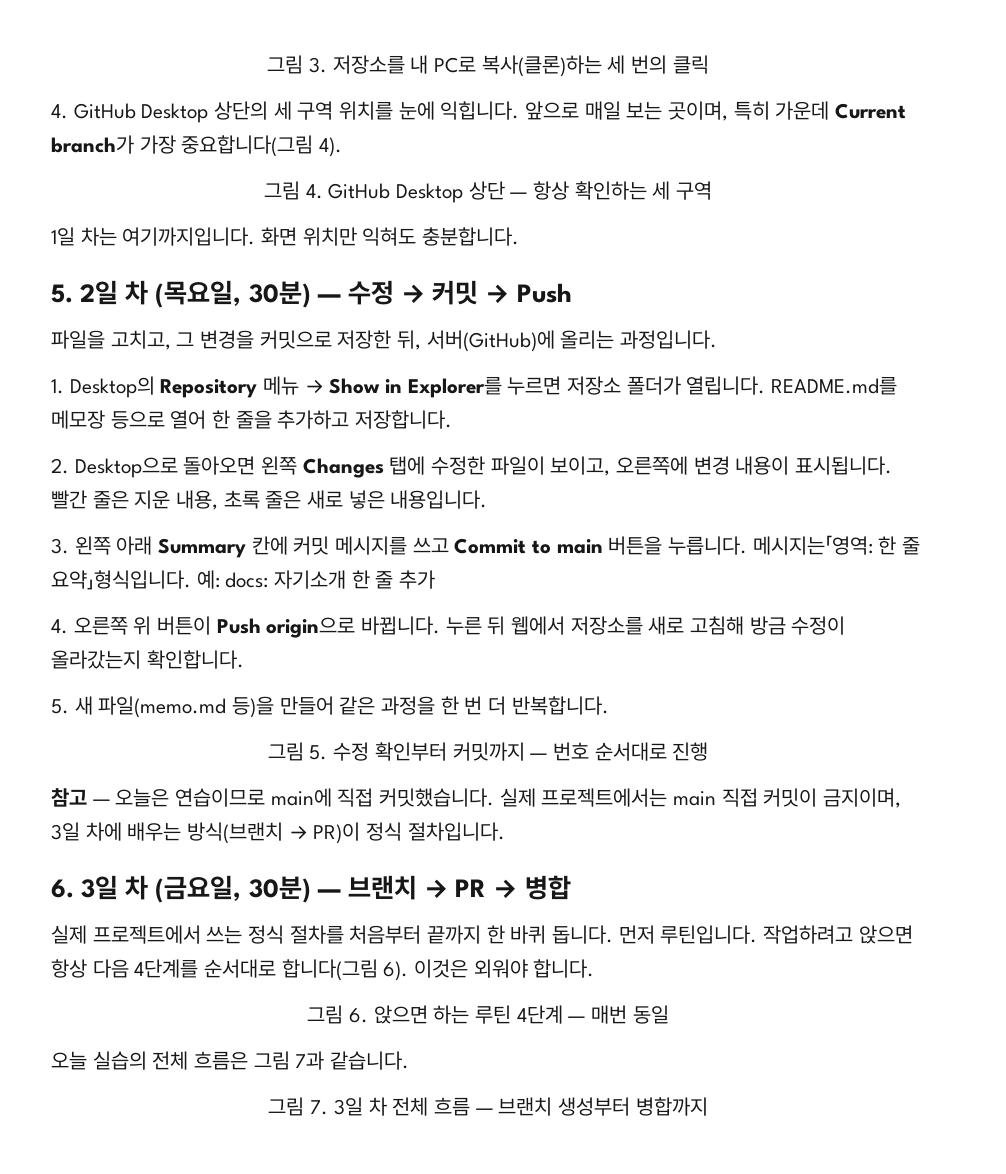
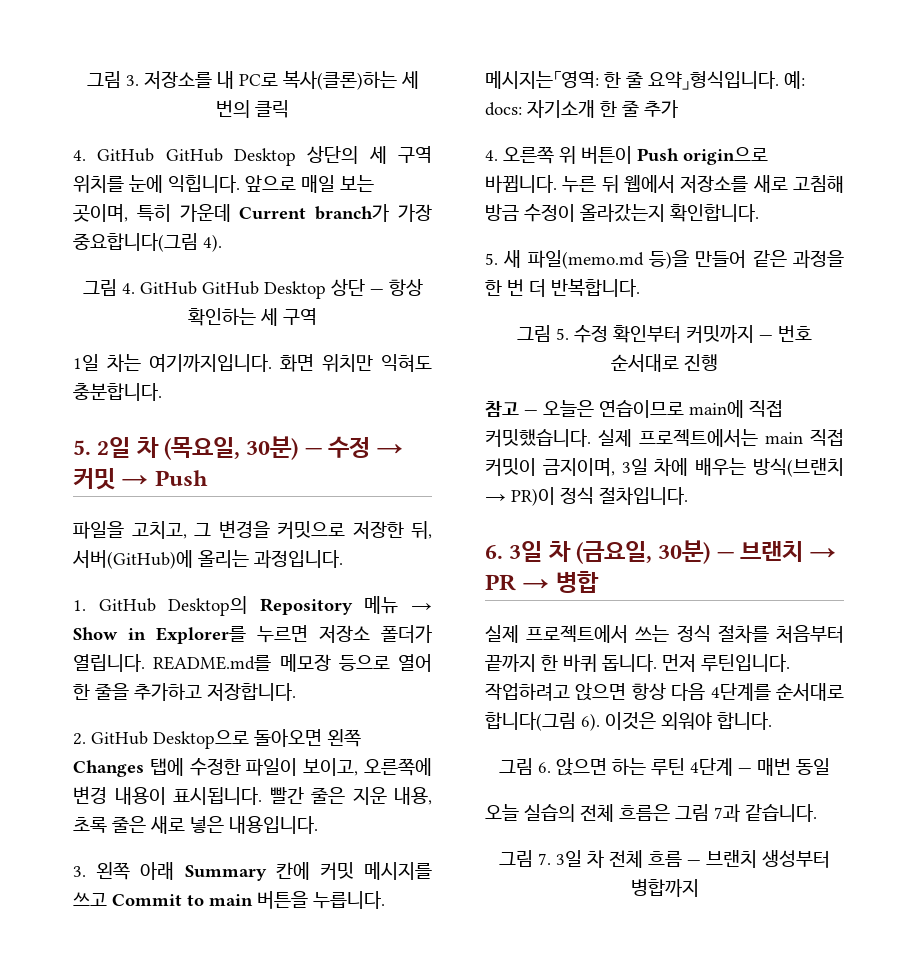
- 4. GitHub Desktop 상단의 세 구역 위치를 눈에 익힙니다.
+ 4. GitHub GitHub Desktop 상단의 세 구역 위치를 눈에 익힙니다.
- 그림 4. GitHub Desktop 상단 — 항상 확인하는 세 구역
+ 그림 4. GitHub GitHub Desktop 상단 — 항상 확인하는 세 구역
- 1. Desktop의 Repository 메뉴 → Show in Explorer를 누르면 저장소 폴더가 열립니다.
+ 1. GitHub Desktop의 Repository 메뉴 → Show in Explorer를 누르면 저장소 폴더가 열립니다.
- 2. Desktop으로 돌아오면 왼쪽 Changes 탭에 수정한 파일이 보이고, 오른쪽에 변경 내용이 표시됩니다.
+ 2. GitHub Desktop으로 돌아오면 왼쪽 Changes 탭에 수정한 파일이 보이고, 오른쪽에 변경 내용이 표시됩니다.

